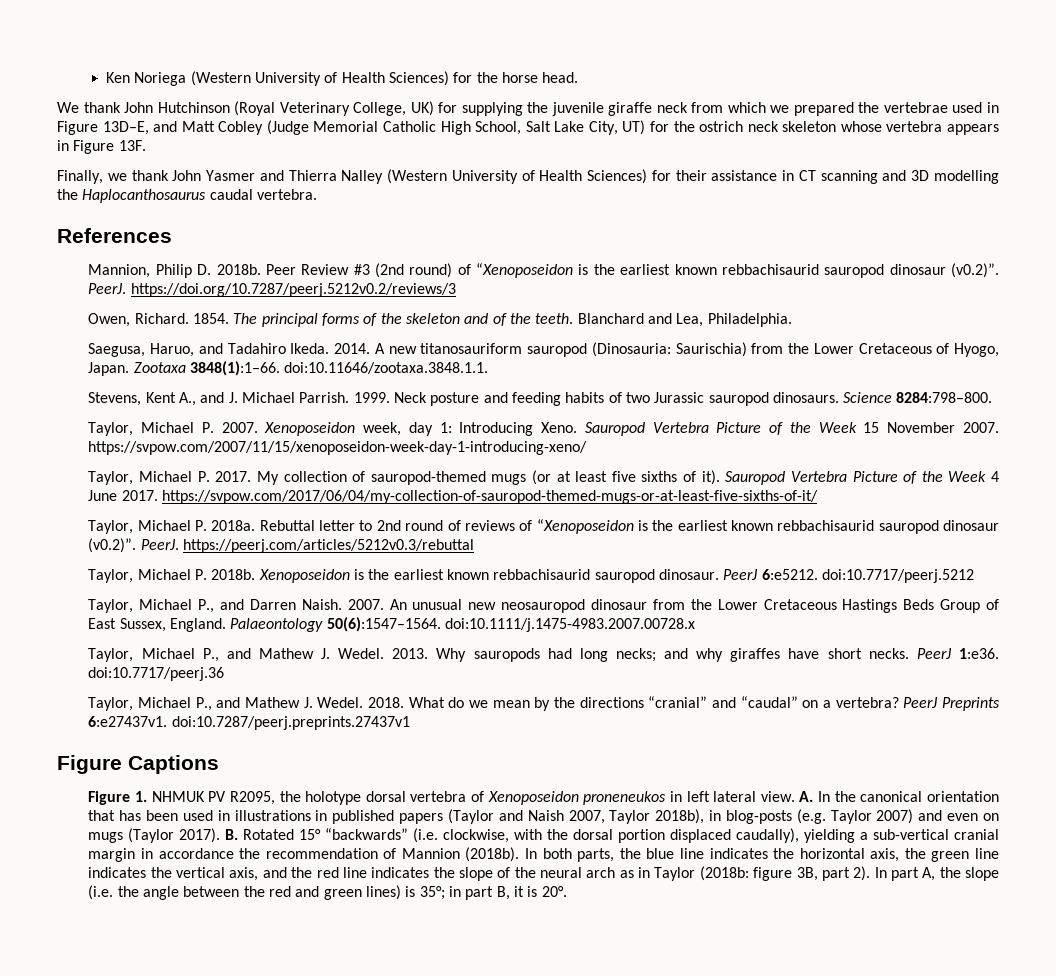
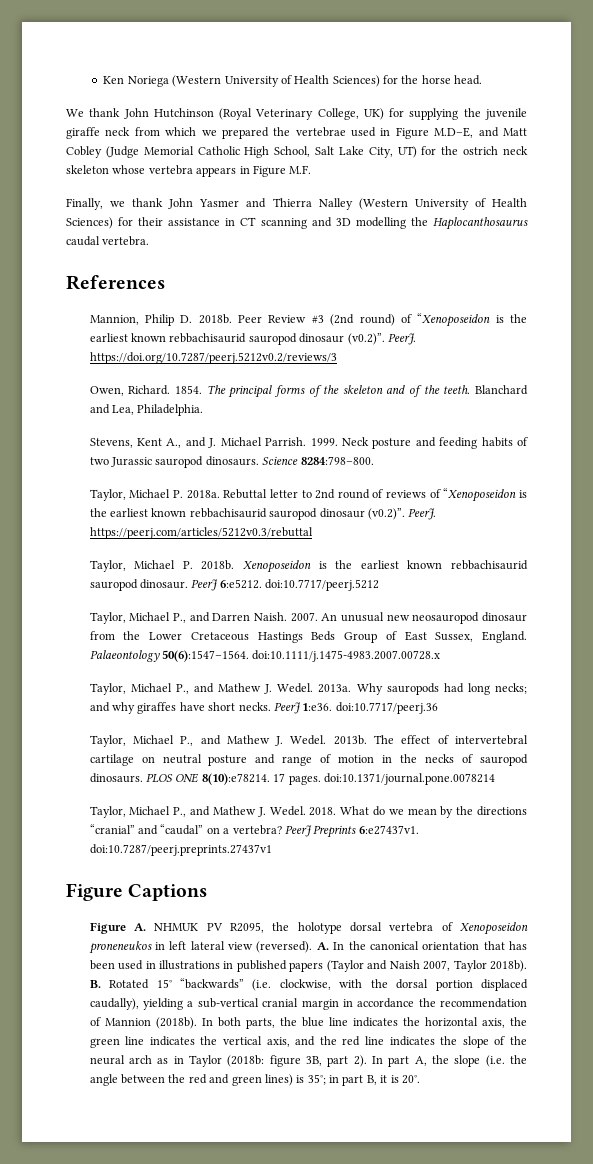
- We thank John Hutchinson (Royal Veterinary College, UK) for supplying the juvenile giraffe neck from which we prepared the vertebrae used in Figure 13D–E, and Matt Cobley (Judge Memorial Catholic High School, Salt Lake City, UT) for the ostrich neck skeleton whose vertebra appears in Figure 13F.
+ We thank John Hutchinson (Royal Veterinary College, UK) for supplying the juvenile giraffe neck from which we prepared the vertebrae used in Figure M.D–E, and Matt Cobley (Judge Memorial Catholic High School, Salt Lake City, UT) for the ostrich neck skeleton whose vertebra appears in Figure M.F.
- Saegusa, Haruo, and Tadahiro Ikeda. 2014. A new titanosauriform sauropod (Dinosauria: Saurischia) from the Lower Cretaceous of Hyogo, Japan. Zootaxa 3848(1):1–66. doi:10.11646/zootaxa.3848.1.1.
- Taylor, Michael P. 2007. Xenoposeidon week, day 1: Introducing Xeno. Sauropod Vertebra Picture of the Week 15 November 2007. https://svpow.com/2007/11/15/xenoposeidon-week-day-1-introducing-xeno/
- Taylor, Michael P. 2017. My collection of sauropod-themed mugs (or at least five sixths of it). Sauropod Vertebra Picture of the Week 4 June 2017. https://svpow.com/2017/06/04/my-collection-of-sauropod-themed-mugs-or-at-least-five-sixths-of-it/
- 2013.
+ 2013a.
+ Taylor, Michael P., and Mathew J. Wedel. 2013b. The effect of intervertebral cartilage on neutral posture and range of motion in the necks of sauropod dinosaurs. PLOS ONE 8(10):e78214. 17 pages. doi:10.1371/journal.pone.0078214
- Figure 1. NHMUK PV R2095, the holotype dorsal vertebra of Xenoposeidon proneneukos in left lateral view.
+ Figure A. NHMUK PV R2095, the holotype dorsal vertebra of Xenoposeidon proneneukos in left lateral view (reversed).
- A. In the canonical orientation that has been used in illustrations in published papers (Taylor and Naish 2007, Taylor 2018b), in blog-posts (e.g. Taylor 2007) and even on mugs (Taylor 2017).
+ A. In the canonical orientation that has been used in illustrations in published papers (Taylor and Naish 2007, Taylor 2018b).

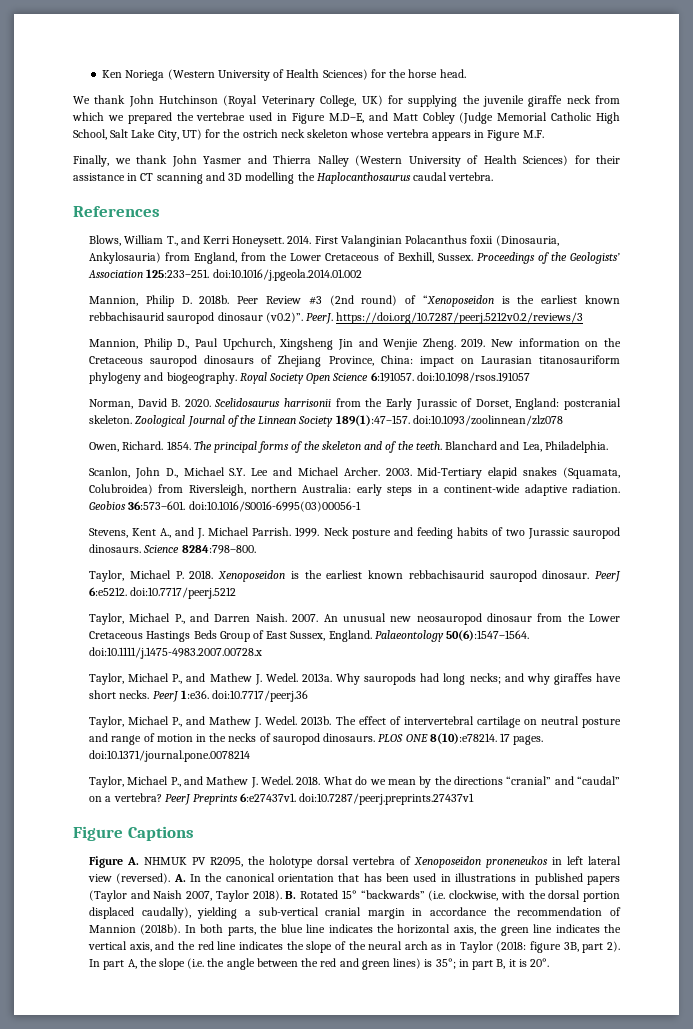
+ Blows, William T., and Kerri Honeysett. 2014. First Valanginian Polacanthus foxii (Dinosauria, Ankylosauria) from England, from the Lower Cretaceous of Bexhill, Sussex. Proceedings of the Geologists’ Association 125:233–251. doi:10.1016/j.pgeola.2014.01.002
+ Mannion, Philip D., Paul Upchurch, Xingsheng Jin and Wenjie Zheng. 2019. New information on the Cretaceous sauropod dinosaurs of Zhejiang Province, China: impact on Laurasian titanosauriform phylogeny and biogeography. Royal Society Open Science 6:191057. doi:10.1098/rsos.191057
+ Norman, David B. 2020. Scelidosaurus harrisonii from the Early Jurassic of Dorset, England: postcranial skeleton. Zoological Journal of the Linnean Society 189(1):47–157. doi:10.1093/zoolinnean/zlz078
+ Scanlon, John D., Michael S.Y. Lee and Michael Archer. 2003. Mid-Tertiary elapid snakes (Squamata, Colubroidea) from Riversleigh, northern Australia: early steps in a continent-wide adaptive radiation. Geobios 36:573–601. doi:10.1016/S0016-6995(03)00056-1
- Taylor, Michael P. 2018a. Rebuttal letter to 2nd round of reviews of “Xenoposeidon is the earliest known rebbachisaurid sauropod dinosaur (v0.2)”. PeerJ. https://peerj.com/articles/5212v0.3/rebuttal
- Taylor, Michael P. 2018b.
+ Taylor, Michael P. 2018.
- A. In the canonical orientation that has been used in illustrations in published papers (Taylor and Naish 2007, Taylor 2018b).
+ A. In the canonical orientation that has been used in illustrations in published papers (Taylor and Naish 2007, Taylor 2018).
- In both parts, the blue line indicates the horizontal axis, the green line indicates the vertical axis, and the red line indicates the slope of the neural arch as in Taylor (2018b: figure 3B, part 2).
+ In both parts, the blue line indicates the horizontal axis, the green line indicates the vertical axis, and the red line indicates the slope of the neural arch as in Taylor (2018: figure 3B, part 2).

